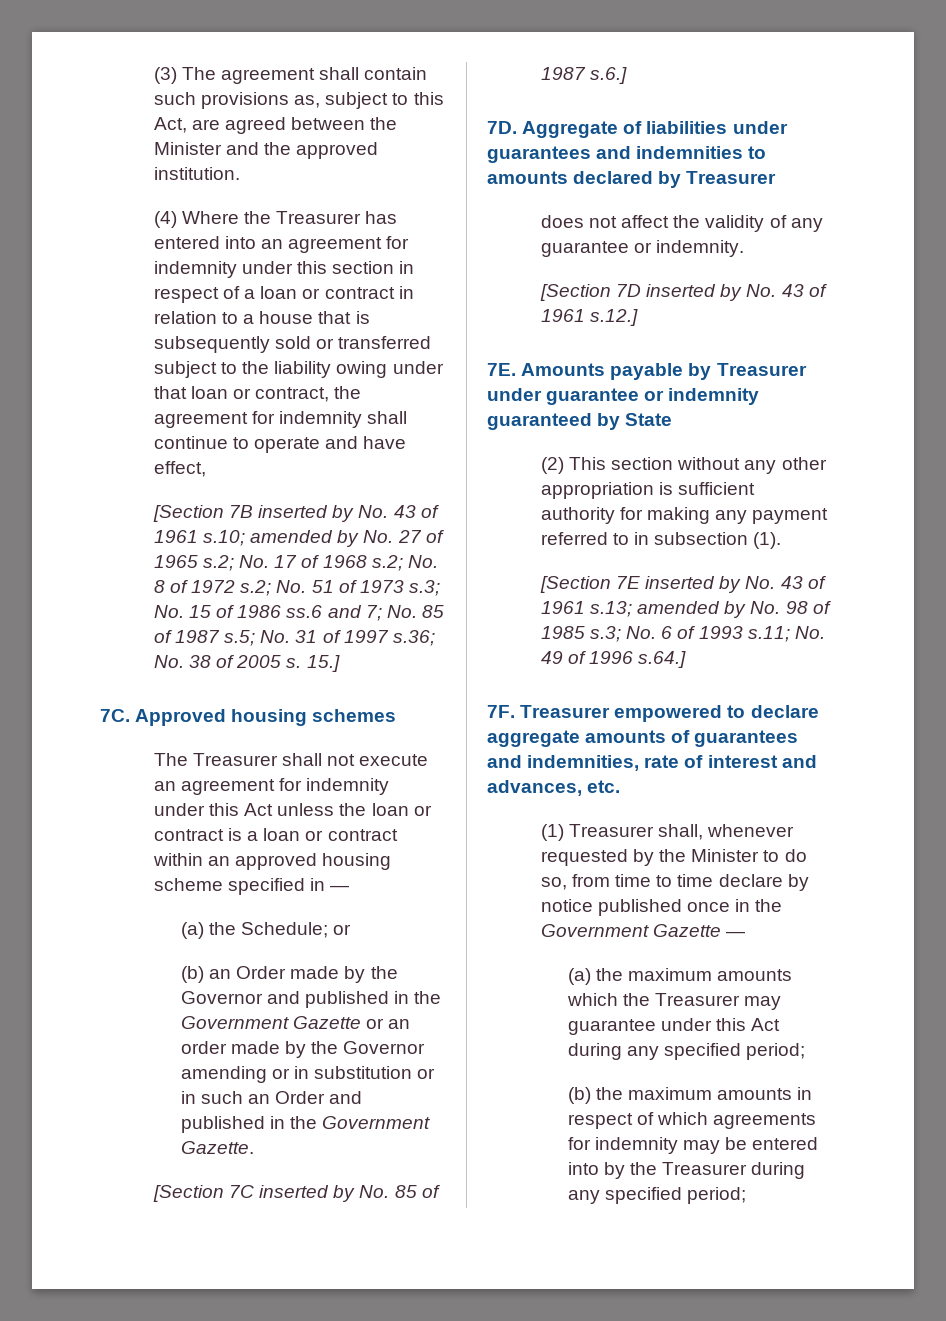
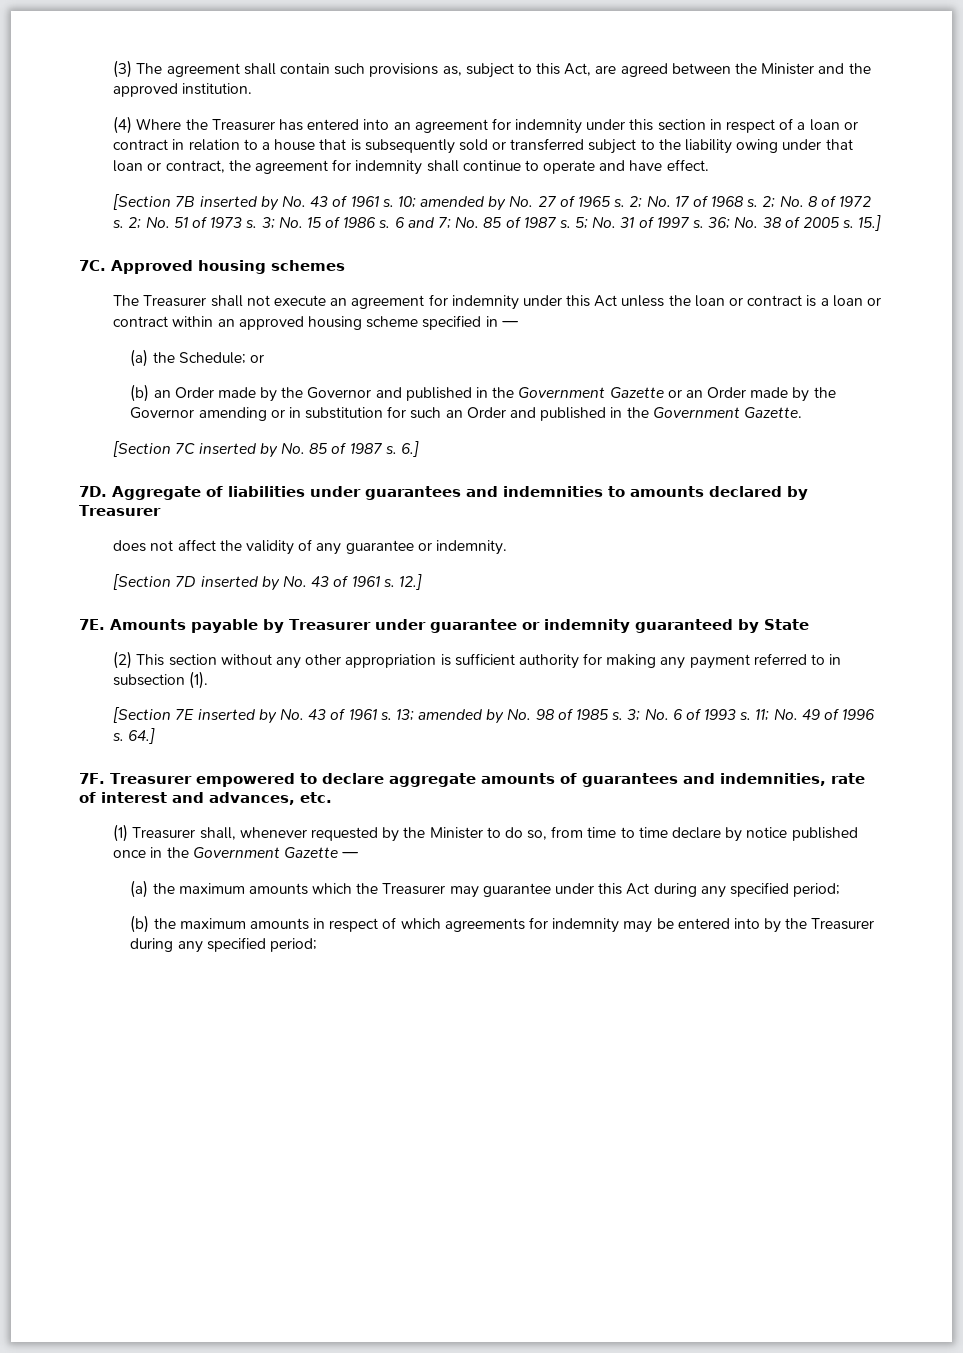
- (4) Where the Treasurer has entered into an agreement for indemnity under this section in respect of a loan or contract in relation to a house that is subsequently sold or transferred subject to the liability owing under that loan or contract, the agreement for indemnity shall continue to operate and have effect,
+ (4) Where the Treasurer has entered into an agreement for indemnity under this section in respect of a loan or contract in relation to a house that is subsequently sold or transferred subject to the liability owing under that loan or contract, the agreement for indemnity shall continue to operate and have effect.
- [Section 7B inserted by No. 43 of 1961 s.10; amended by No. 27 of 1965 s.2; No. 17 of 1968 s.2; No. 8 of 1972 s.2; No. 51 of 1973 s.3; No. 15 of 1986 ss.6 and 7; No. 85 of 1987 s.5; No. 31 of 1997 s.36; No. 38 of 2005 s.
+ [Section 7B inserted by No. 43 of 1961 s. 10; amended by No. 27 of 1965 s. 2; No. 17 of 1968 s. 2; No. 8 of 1972 s. 2; No. 51 of 1973 s. 3; No. 15 of 1986 s. 6 and 7; No. 85 of 1987 s. 5; No. 31 of 1997 s. 36; No. 38 of 2005 s.
- (b) an Order made by the Governor and published in the Government Gazette or an order made by the Governor amending or in substitution or in such an Order and published in the Government Gazette.
+ (b) an Order made by the Governor and published in the Government Gazette or an Order made by the Governor amending or in substitution for such an Order and published in the Government Gazette.
- [Section 7C inserted by No. 85 of 1987 s.6.]
+ [Section 7C inserted by No. 85 of 1987 s. 6.]
- [Section 7D inserted by No. 43 of 1961 s.12.]
+ [Section 7D inserted by No. 43 of 1961 s. 12.]
- [Section 7E inserted by No. 43 of 1961 s.13; amended by No. 98 of 1985 s.3; No. 6 of 1993 s.11; No. 49 of 1996 s.64.]
+ [Section 7E inserted by No. 43 of 1961 s. 13; amended by No. 98 of 1985 s. 3; No. 6 of 1993 s. 11; No. 49 of 1996 s. 64.]

